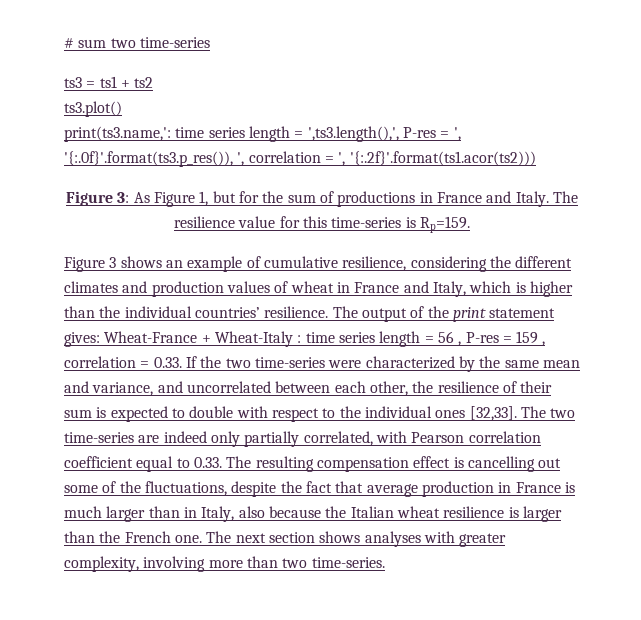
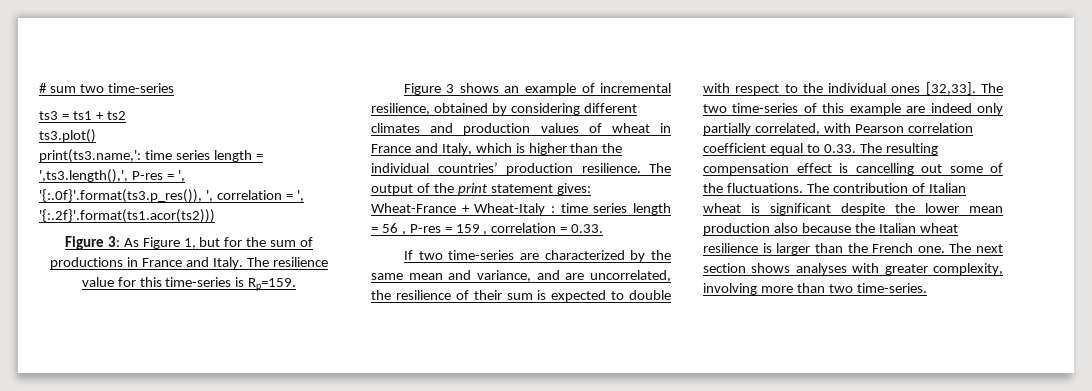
- Figure 3 shows an example of cumulative resilience, considering the different climates and production values of wheat in France and Italy, which is higher than the individual countries’ resilience.
+ Figure 3 shows an example of incremental resilience, obtained by considering different climates and production values of wheat in France and Italy, which is higher than the individual countries’ production resilience.
- The output of the print statement gives: Wheat-France + Wheat-Italy : time series length = 56 , P-res = 159 , correlation = 0.33. If the two time-series were characterized by the same mean and variance, and uncorrelated between each other, the resilience of their sum is expected to double with respect to the individual ones [32,33].
+ The output of the print statement gives: Wheat-France + Wheat-Italy : time series length = 56 , P-res = 159 , correlation = 0.33.
+ If two time-series are characterized by the same mean and variance, and are uncorrelated, the resilience of their sum is expected to double with respect to the individual ones [32,33].
- The two time-series are indeed only partially correlated, with Pearson correlation coefficient equal to 0.33. The resulting compensation effect is cancelling out some of the fluctuations, despite the fact that average production in France is much larger than in Italy, also because the Italian wheat resilience is larger than the French one.
+ The two time-series of this example are indeed only partially correlated, with Pearson correlation coefficient equal to 0.33. The resulting compensation effect is cancelling out some of the fluctuations. The contribution of Italian wheat is significant despite the lower mean production also because the Italian wheat resilience is larger than the French one.

